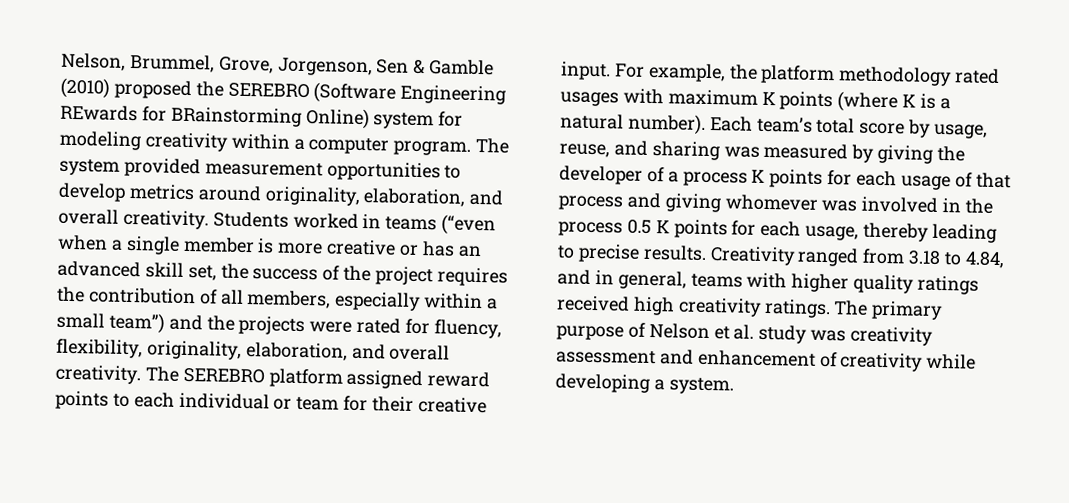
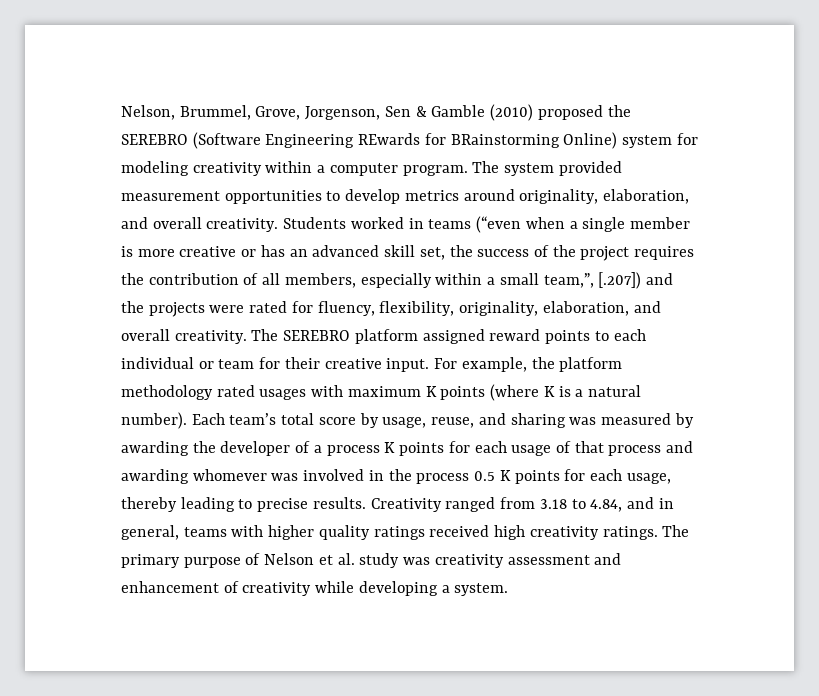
- Students worked in teams (“even when a single member is more creative or has an advanced skill set, the success of the project requires the contribution of all members, especially within a small team”) and the projects were rated for fluency, flexibility, originality, elaboration, and overall creativity.
+ Students worked in teams (“even when a single member is more creative or has an advanced skill set, the success of the project requires the contribution of all members, especially within a small team,”, [.207]) and the projects were rated for fluency, flexibility, originality, elaboration, and overall creativity.
- Each team’s total score by usage, reuse, and sharing was measured by giving the developer of a process K points for each usage of that process and giving whomever was involved in the process 0.5 K points for each usage, thereby leading to precise results.
+ Each team’s total score by usage, reuse, and sharing was measured by awarding the developer of a process K points for each usage of that process and awarding whomever was involved in the process 0.5 K points for each usage, thereby leading to precise results.

